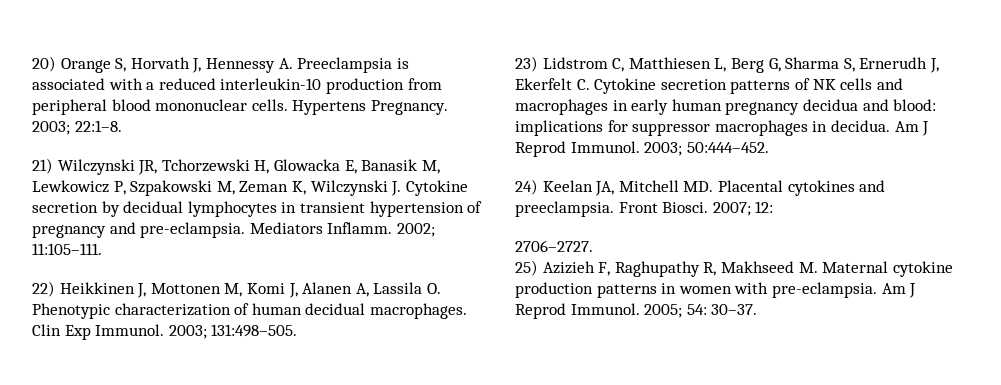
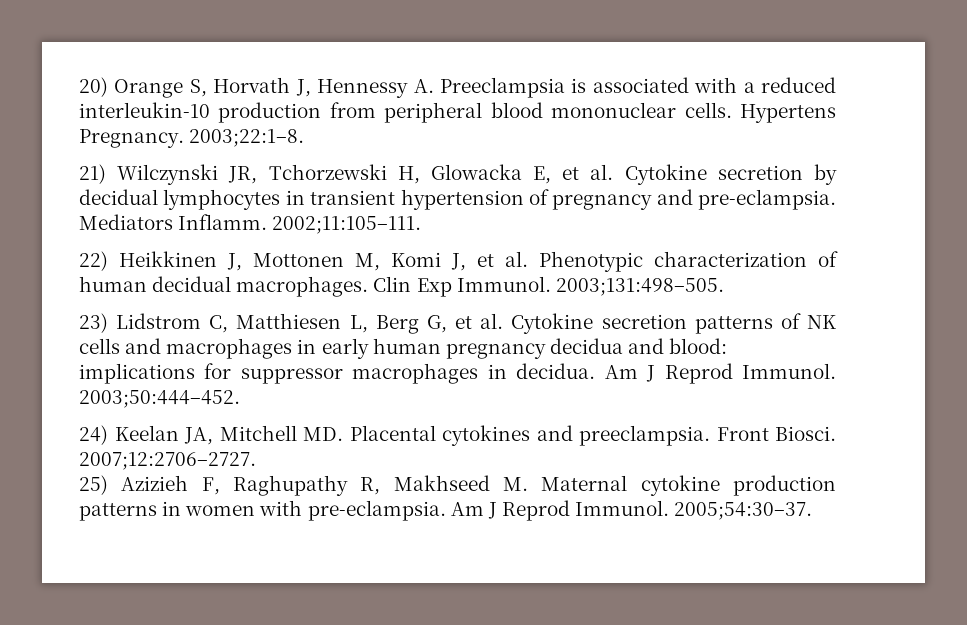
- 2003; 22:1–8.
+ 2003;22:1–8.
- 21) Wilczynski JR, Tchorzewski H, Glowacka E, Banasik M, Lewkowicz P, Szpakowski M, Zeman K, Wilczynski J. Cytokine secretion by decidual lymphocytes in transient hypertension of pregnancy and pre-eclampsia.
+ 21) Wilczynski JR, Tchorzewski H, Glowacka E, et al. Cytokine secretion by decidual lymphocytes in transient hypertension of pregnancy and pre-eclampsia.
- 2002; 11:105–111.
+ 2002;11:105–111.
- 22) Heikkinen J, Mottonen M, Komi J, Alanen A, Lassila O. Phenotypic characterization of human decidual macrophages.
+ 22) Heikkinen J, Mottonen M, Komi J, et al. Phenotypic characterization of human decidual macrophages.
- 2003; 131:498–505.
+ 2003;131:498–505.
- 23) Lidstrom C, Matthiesen L, Berg G, Sharma S, Ernerudh J, Ekerfelt C. Cytokine secretion patterns of NK cells and macrophages in early human pregnancy decidua and blood: implications for suppressor macrophages in decidua.
+ 23) Lidstrom C, Matthiesen L, Berg G, et al. Cytokine secretion patterns of NK cells and macrophages in early human pregnancy decidua and blood: implications for suppressor macrophages in decidua.
- 2003; 50:444–452.
+ 2003;50:444–452.
- 2007; 12:
- 2706–2727.
+ 2007;12:2706–2727.
- 2005; 54: 30–37.
+ 2005;54:30–37.

